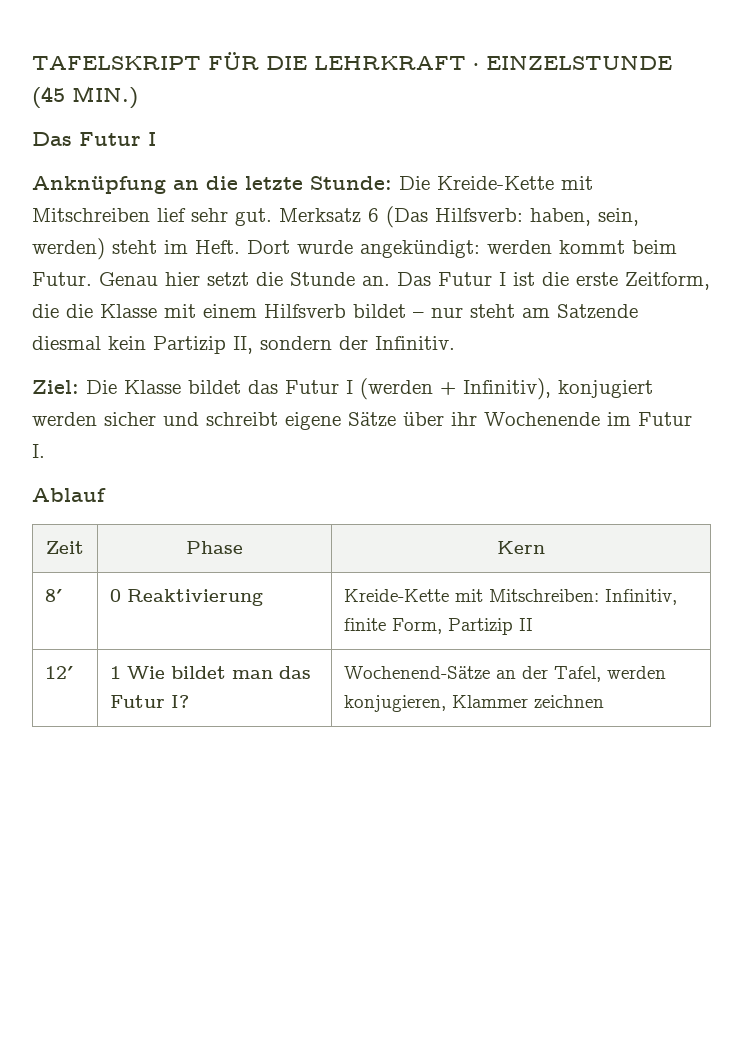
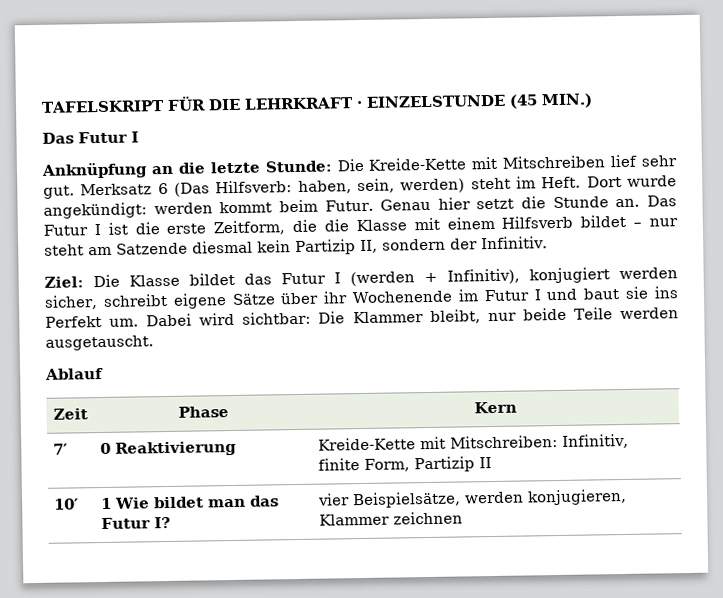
- Ziel: Die Klasse bildet das Futur I (werden + Infinitiv), konjugiert werden sicher und schreibt eigene Sätze über ihr Wochenende im Futur I.
+ Ziel: Die Klasse bildet das Futur I (werden + Infinitiv), konjugiert werden sicher, schreibt eigene Sätze über ihr Wochenende im Futur I und baut sie ins Perfekt um. Dabei wird sichtbar: Die Klammer bleibt, nur beide Teile werden ausgetauscht.
- 8′ | 0 Reaktivierung | Kreide-Kette mit Mitschreiben: Infinitiv, finite Form, Partizip II
+ 7′ | 0 Reaktivierung | Kreide-Kette mit Mitschreiben: Infinitiv, finite Form, Partizip II
- 12′ | 1 Wie bildet man das Futur I? | Wochenend-Sätze an der Tafel, werden konjugieren, Klammer zeichnen
+ 10′ | 1 Wie bildet man das Futur I? | vier Beispielsätze, werden konjugieren, Klammer zeichnen

